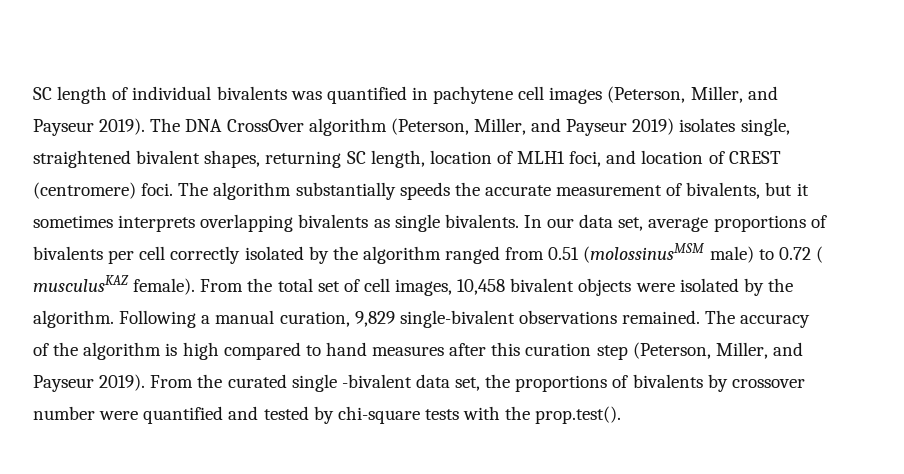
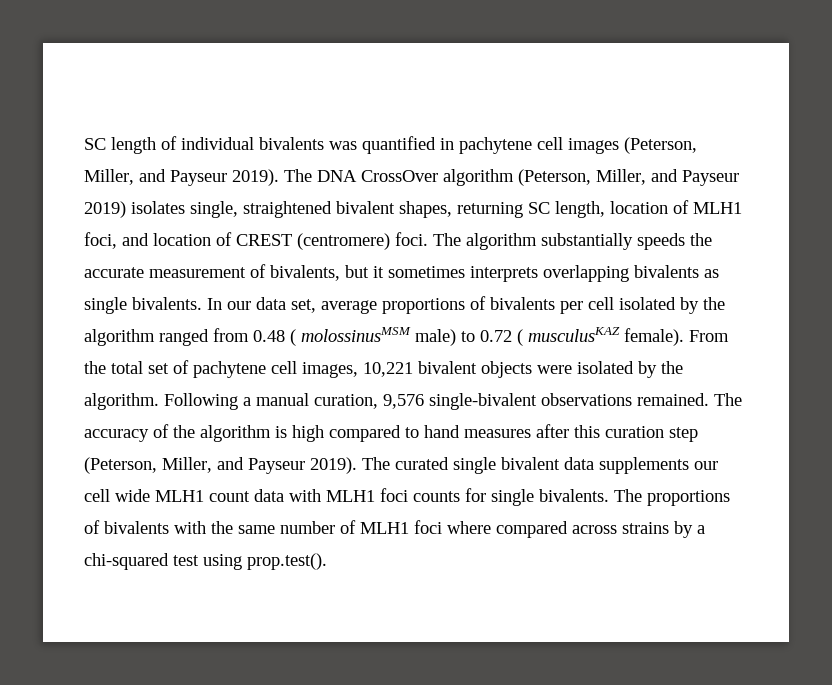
- In our data set, average proportions of bivalents per cell correctly isolated by the algorithm ranged from 0.51 (molossinusMSM male) to 0.72 ( musculusKAZ female).
+ In our data set, average proportions of bivalents per cell isolated by the algorithm ranged from 0.48 ( molossinusMSM male) to 0.72 ( musculusKAZ female).
- From the total set of cell images, 10,458 bivalent objects were isolated by the algorithm.
+ From the total set of pachytene cell images, 10,221 bivalent objects were isolated by the algorithm.
- Following a manual curation, 9,829 single-bivalent observations remained.
+ Following a manual curation, 9,576 single-bivalent observations remained.
- From the curated single -bivalent data set, the proportions of bivalents by crossover number were quantified and tested by chi-square tests with the prop.test().
+ The curated single bivalent data supplements our cell wide MLH1 count data with MLH1 foci counts for single bivalents. The proportions of bivalents with the same number of MLH1 foci where compared across strains by a chi-squared test using prop.test().

